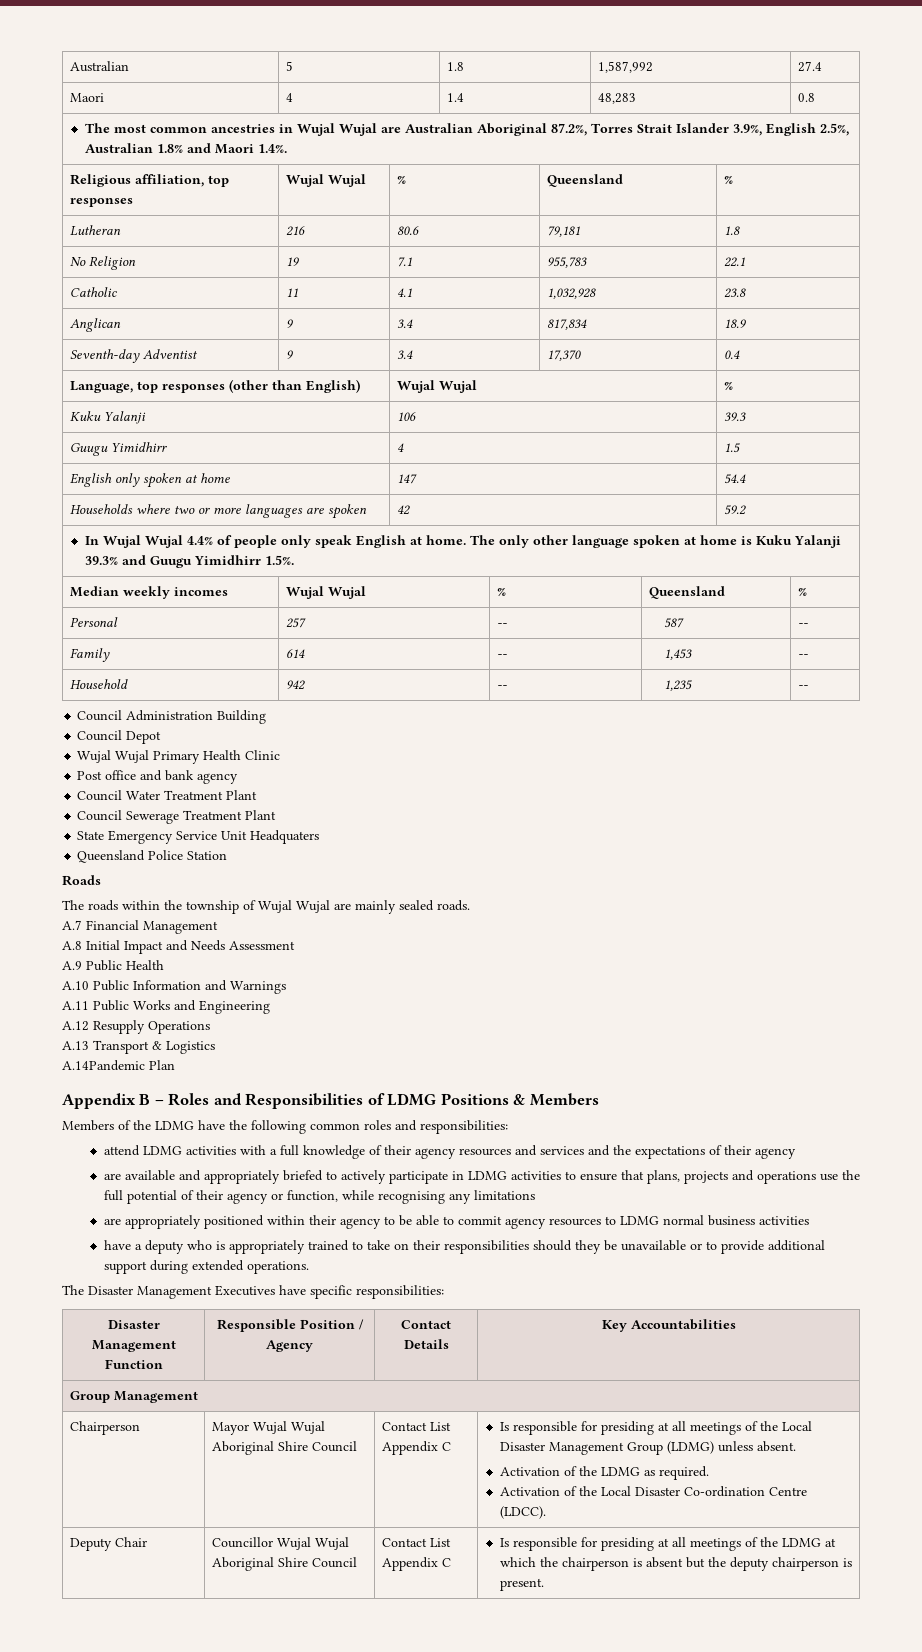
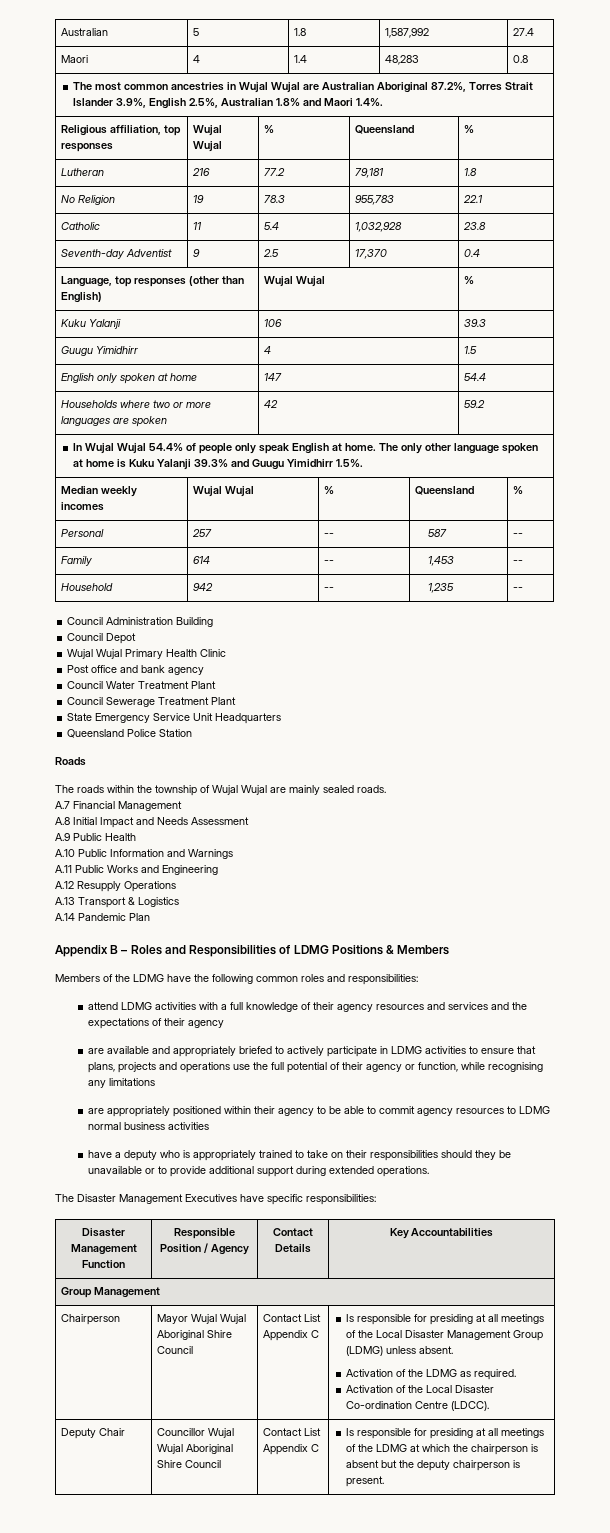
- Lutheran | 216 | 80.6 | 79,181 | 1.8
+ Lutheran | 216 | 77.2 | 79,181 | 1.8
- No Religion | 19 | 7.1 | 955,783 | 22.1
+ No Religion | 19 | 78.3 | 955,783 | 22.1
- Catholic | 11 | 4.1 | 1,032,928 | 23.8
+ Catholic | 11 | 5.4 | 1,032,928 | 23.8
- Anglican | 9 | 3.4 | 817,834 | 18.9
- Seventh-day Adventist | 9 | 3.4 | 17,370 | 0.4
+ Seventh-day Adventist | 9 | 2.5 | 17,370 | 0.4
- In Wujal Wujal 4.4% of people only speak English at home. The only other language spoken at home is Kuku Yalanji 39.3% and Guugu Yimidhirr 1.5%.
+ In Wujal Wujal 54.4% of people only speak English at home. The only other language spoken at home is Kuku Yalanji 39.3% and Guugu Yimidhirr 1.5%.
- State Emergency Service Unit Headquaters
+ State Emergency Service Unit Headquarters
- A.14Pandemic Plan
+ A.14 Pandemic Plan

